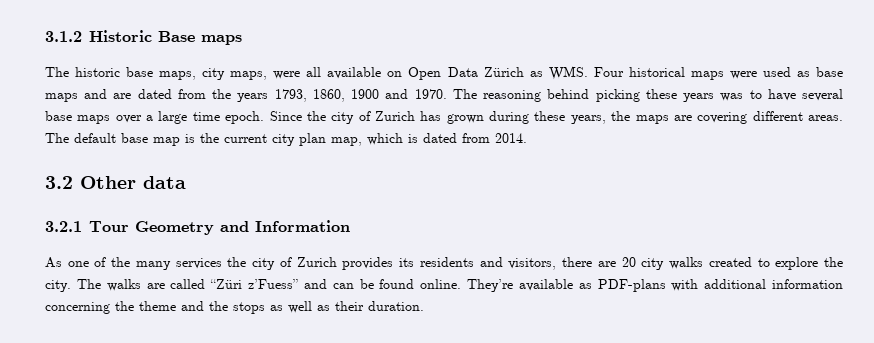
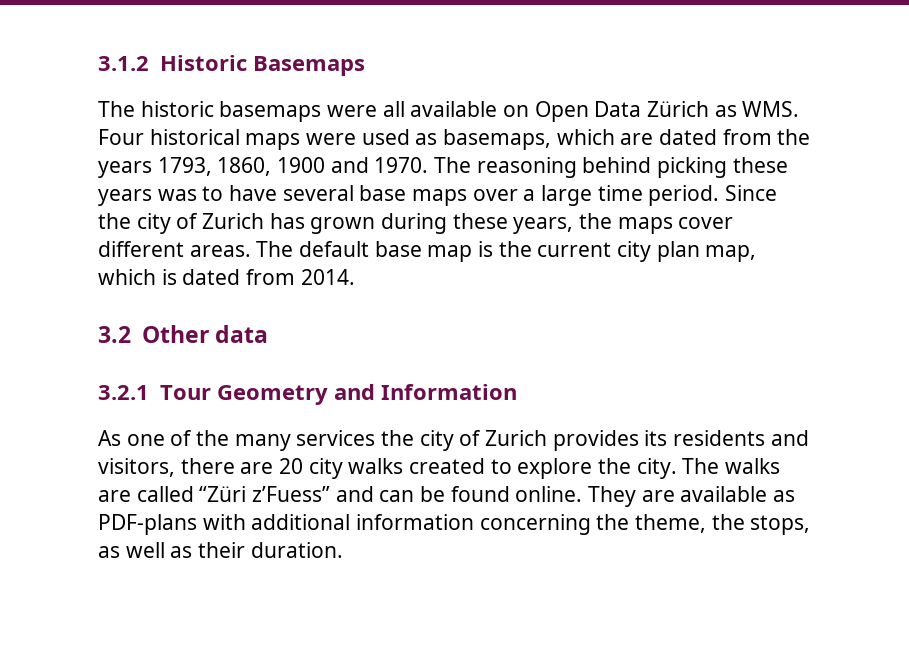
- 3.1.2 Historic Base maps
+ 3.1.2 Historic Basemaps
- The historic base maps, city maps, were all available on Open Data Zürich as WMS. Four historical maps were used as base maps and are dated from the years 1793, 1860, 1900 and 1970.
+ The historic basemaps were all available on Open Data Zürich as WMS. Four historical maps were used as basemaps, which are dated from the years 1793, 1860, 1900 and 1970.
- The reasoning behind picking these years was to have several base maps over a large time epoch.
+ The reasoning behind picking these years was to have several base maps over a large time period.
- Since the city of Zurich has grown during these years, the maps are covering different areas.
+ Since the city of Zurich has grown during these years, the maps cover different areas.
- They’re available as PDF-plans with additional information concerning the theme and the stops as well as their duration.
+ They are available as PDF-plans with additional information concerning the theme, the stops, as well as their duration.

